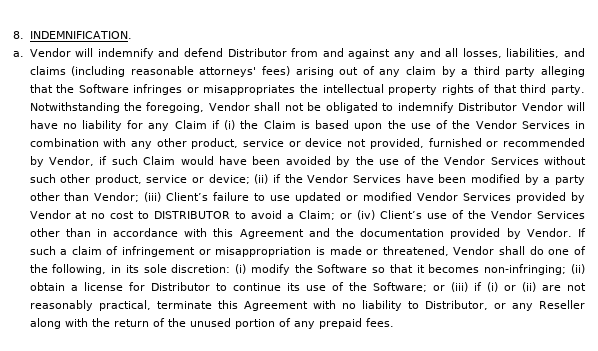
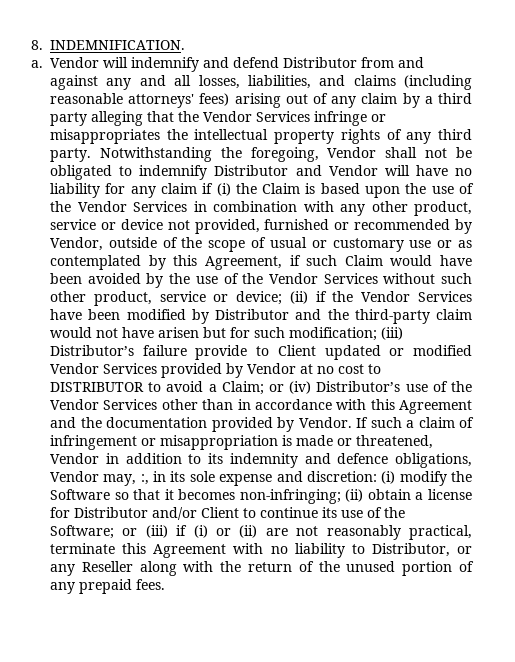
- Vendor will indemnify and defend Distributor from and against any and all losses, liabilities, and claims (including reasonable attorneys' fees) arising out of any claim by a third party alleging that the Software infringes or misappropriates the intellectual property rights of that third party.
+ Vendor will indemnify and defend Distributor from and against any and all losses, liabilities, and claims (including reasonable attorneys' fees) arising out of any claim by a third party alleging that the Vendor Services infringe or misappropriates the intellectual property rights of any third party.
- Notwithstanding the foregoing, Vendor shall not be obligated to indemnify Distributor Vendor will have no liability for any Claim if (i) the Claim is based upon the use of the Vendor Services in combination with any other product, service or device not provided, furnished or recommended by Vendor, if such Claim would have been avoided by the use of the Vendor Services without such other product, service or device;
+ Notwithstanding the foregoing, Vendor shall not be obligated to indemnify Distributor and Vendor will have no liability for any claim if (i) the Claim is based upon the use of the Vendor Services in combination with any other product, service or device not provided, furnished or recommended by Vendor, outside of the scope of usual or customary use or as contemplated by this Agreement, if such Claim would have been avoided by the use of the Vendor Services without such other product, service or device;
- (ii) if the Vendor Services have been modified by a party other than Vendor; (iii) Client’s failure to use updated or modified Vendor Services provided by Vendor at no cost to DISTRIBUTOR to avoid a Claim;
+ (ii) if the Vendor Services have been modified by Distributor and the third-party claim would not have arisen but for such modification; (iii) Distributor’s failure provide to Client updated or modified Vendor Services provided by Vendor at no cost to DISTRIBUTOR to avoid a Claim;
- or (iv) Client’s use of the Vendor Services other than in accordance with this Agreement and the documentation provided by Vendor.
+ or (iv) Distributor’s use of the Vendor Services other than in accordance with this Agreement and the documentation provided by Vendor.
- If such a claim of infringement or misappropriation is made or threatened, Vendor shall do one of the following, in its sole discretion:
+ If such a claim of infringement or misappropriation is made or threatened, Vendor in addition to its indemnity and defence obligations, Vendor may, :, in its sole expense and discretion:
- (ii) obtain a license for Distributor to continue its use of the Software;
+ (ii) obtain a license for Distributor and/or Client to continue its use of the Software;

